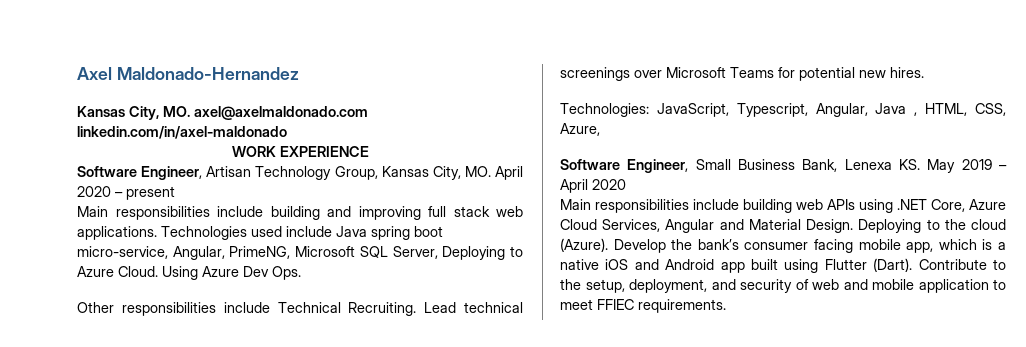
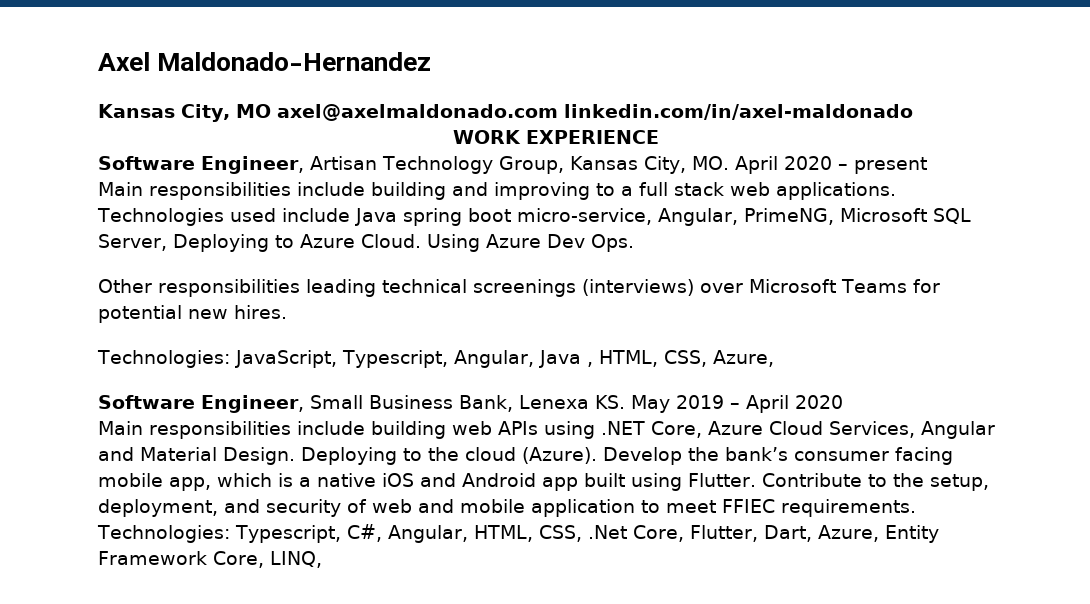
- Kansas City, MO. axel@axelmaldonado.com linkedin.com/in/axel-maldonado
+ Kansas City, MO axel@axelmaldonado.com linkedin.com/in/axel-maldonado
- Main responsibilities include building and improving full stack web applications.
+ Main responsibilities include building and improving to a full stack web applications.
- Other responsibilities include Technical Recruiting. Lead technical screenings over Microsoft Teams for potential new hires.
+ Other responsibilities leading technical screenings (interviews) over Microsoft Teams for potential new hires.
- Develop the bank’s consumer facing mobile app, which is a native iOS and Android app built using Flutter (Dart).
+ Develop the bank’s consumer facing mobile app, which is a native iOS and Android app built using Flutter.
+ Technologies: Typescript, C#, Angular, HTML, CSS, .Net Core, Flutter, Dart, Azure, Entity Framework Core, LINQ,

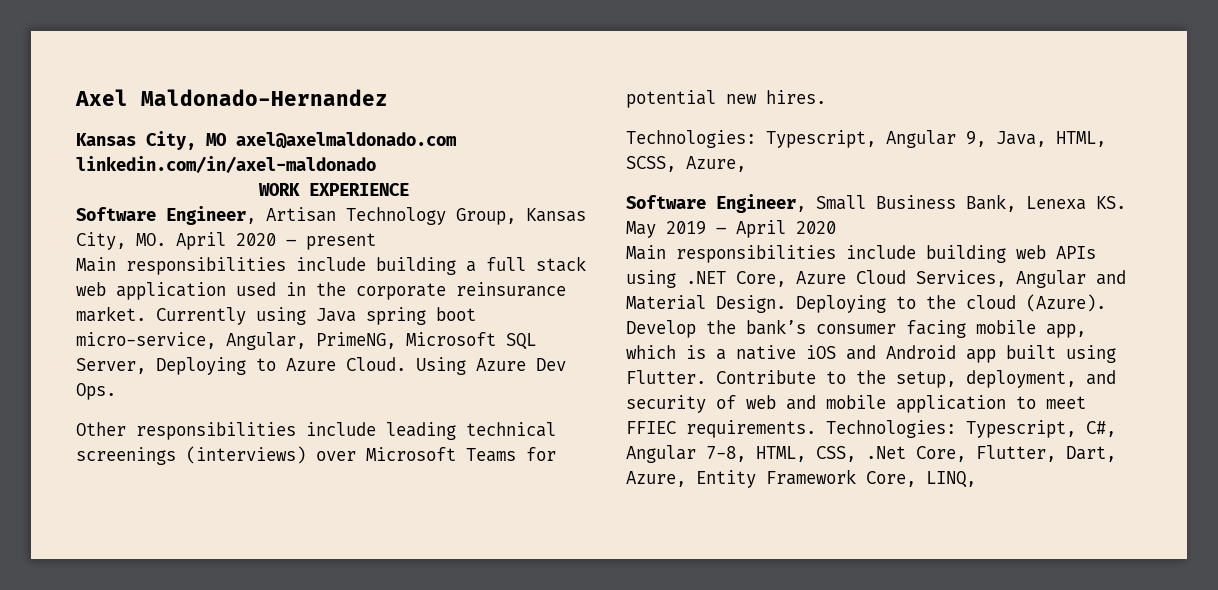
- Main responsibilities include building and improving to a full stack web applications. Technologies used include Java spring boot micro-service, Angular, PrimeNG, Microsoft SQL Server, Deploying to Azure Cloud.
+ Main responsibilities include building a full stack web application used in the corporate reinsurance market. Currently using Java spring boot micro-service, Angular, PrimeNG, Microsoft SQL Server, Deploying to Azure Cloud.
- Other responsibilities leading technical screenings (interviews) over Microsoft Teams for potential new hires.
+ Other responsibilities include leading technical screenings (interviews) over Microsoft Teams for potential new hires.
- Technologies: JavaScript, Typescript, Angular, Java , HTML, CSS, Azure,
+ Technologies: Typescript, Angular 9, Java, HTML, SCSS, Azure,
- Technologies: Typescript, C#, Angular, HTML, CSS, .Net Core, Flutter, Dart, Azure, Entity Framework Core, LINQ,
+ Technologies: Typescript, C#, Angular 7-8, HTML, CSS, .Net Core, Flutter, Dart, Azure, Entity Framework Core, LINQ,

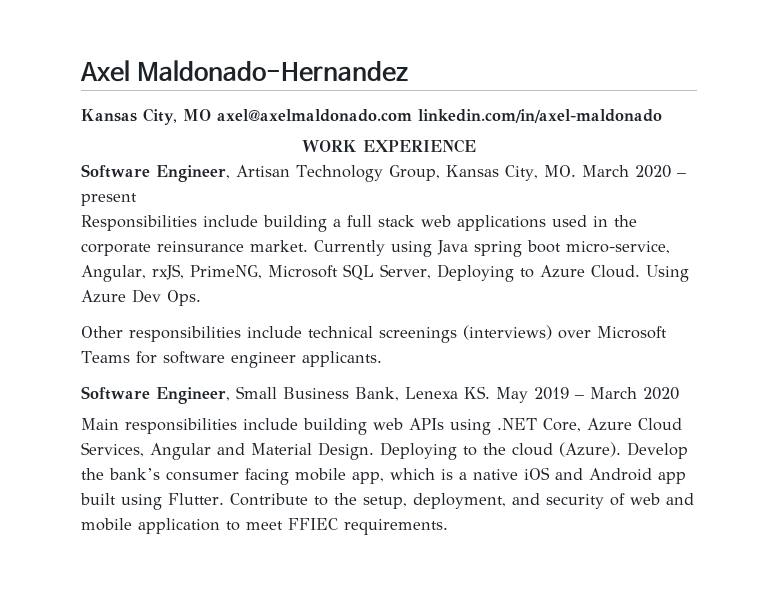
- Software Engineer, Artisan Technology Group, Kansas City, MO. April 2020 – present
+ Software Engineer, Artisan Technology Group, Kansas City, MO. March 2020 – present
- Main responsibilities include building a full stack web application used in the corporate reinsurance market.
+ Responsibilities include building a full stack web applications used in the corporate reinsurance market.
- Currently using Java spring boot micro-service, Angular, PrimeNG, Microsoft SQL Server, Deploying to Azure Cloud.
+ Currently using Java spring boot micro-service, Angular, rxJS, PrimeNG, Microsoft SQL Server, Deploying to Azure Cloud.
- Other responsibilities include leading technical screenings (interviews) over Microsoft Teams for potential new hires.
- Technologies: Typescript, Angular 9, Java, HTML, SCSS, Azure,
+ Other responsibilities include technical screenings (interviews) over Microsoft Teams for software engineer applicants.
- Software Engineer, Small Business Bank, Lenexa KS. May 2019 – April 2020
+ Software Engineer, Small Business Bank, Lenexa KS. May 2019 – March 2020
- Technologies: Typescript, C#, Angular 7-8, HTML, CSS, .Net Core, Flutter, Dart, Azure, Entity Framework Core, LINQ,

